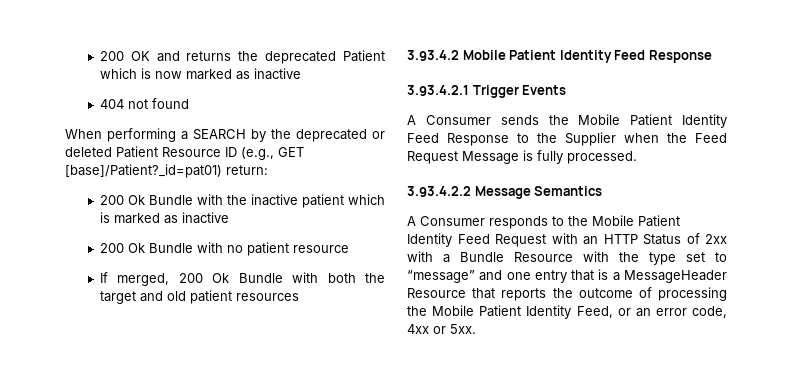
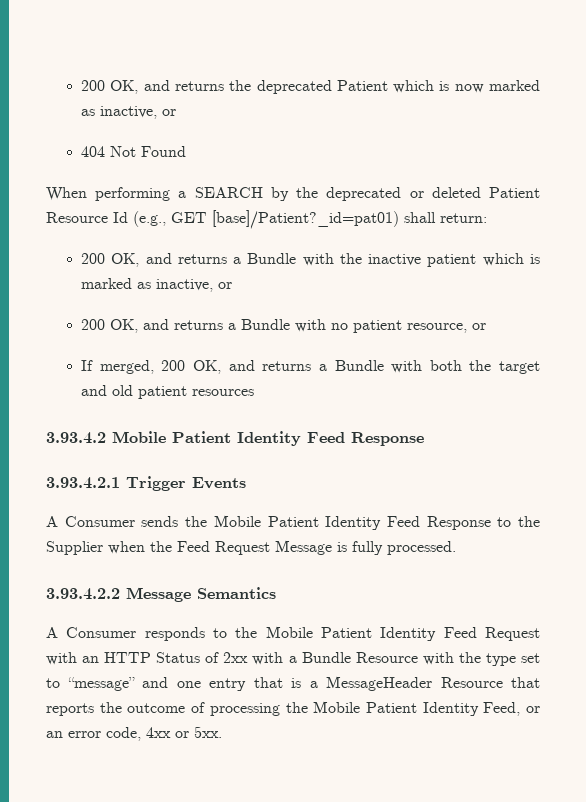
- 200 OK and returns the deprecated Patient which is now marked as inactive
+ 200 OK, and returns the deprecated Patient which is now marked as inactive, or
- 404 not found
+ 404 Not Found
- When performing a SEARCH by the deprecated or deleted Patient Resource ID (e.g., GET [base]/Patient?_id=pat01) return:
+ When performing a SEARCH by the deprecated or deleted Patient Resource Id (e.g., GET [base]/Patient?_id=pat01) shall return:
- 200 Ok Bundle with the inactive patient which is marked as inactive
- 200 Ok Bundle with no patient resource
+ 200 OK, and returns a Bundle with the inactive patient which is marked as inactive, or
+ 200 OK, and returns a Bundle with no patient resource, or
- If merged, 200 Ok Bundle with both the target and old patient resources
+ If merged, 200 OK, and returns a Bundle with both the target and old patient resources

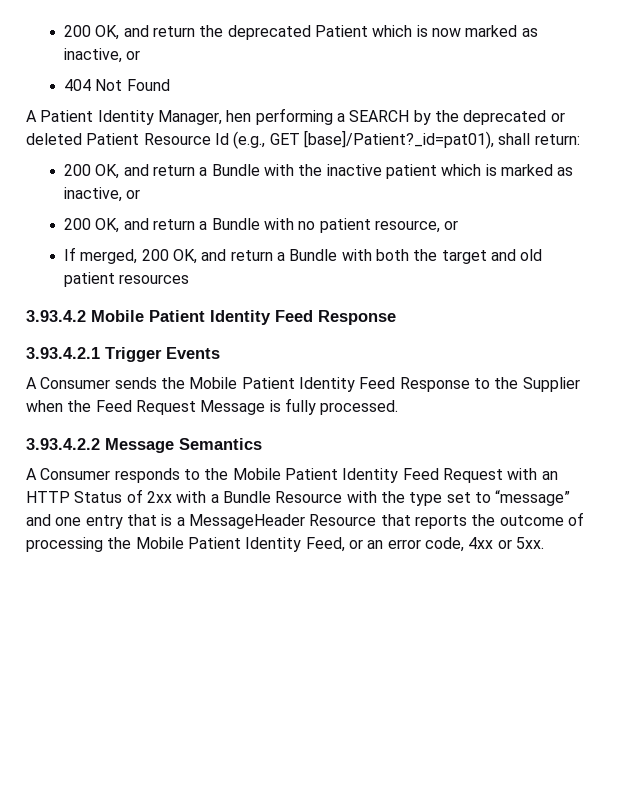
- 200 OK, and returns the deprecated Patient which is now marked as inactive, or
+ 200 OK, and return the deprecated Patient which is now marked as inactive, or
- When performing a SEARCH by the deprecated or deleted Patient Resource Id (e.g., GET [base]/Patient?_id=pat01) shall return:
+ A Patient Identity Manager, hen performing a SEARCH by the deprecated or deleted Patient Resource Id (e.g., GET [base]/Patient?_id=pat01), shall return:
- 200 OK, and returns a Bundle with the inactive patient which is marked as inactive, or
+ 200 OK, and return a Bundle with the inactive patient which is marked as inactive, or
- 200 OK, and returns a Bundle with no patient resource, or
+ 200 OK, and return a Bundle with no patient resource, or
- If merged, 200 OK, and returns a Bundle with both the target and old patient resources
+ If merged, 200 OK, and return a Bundle with both the target and old patient resources

